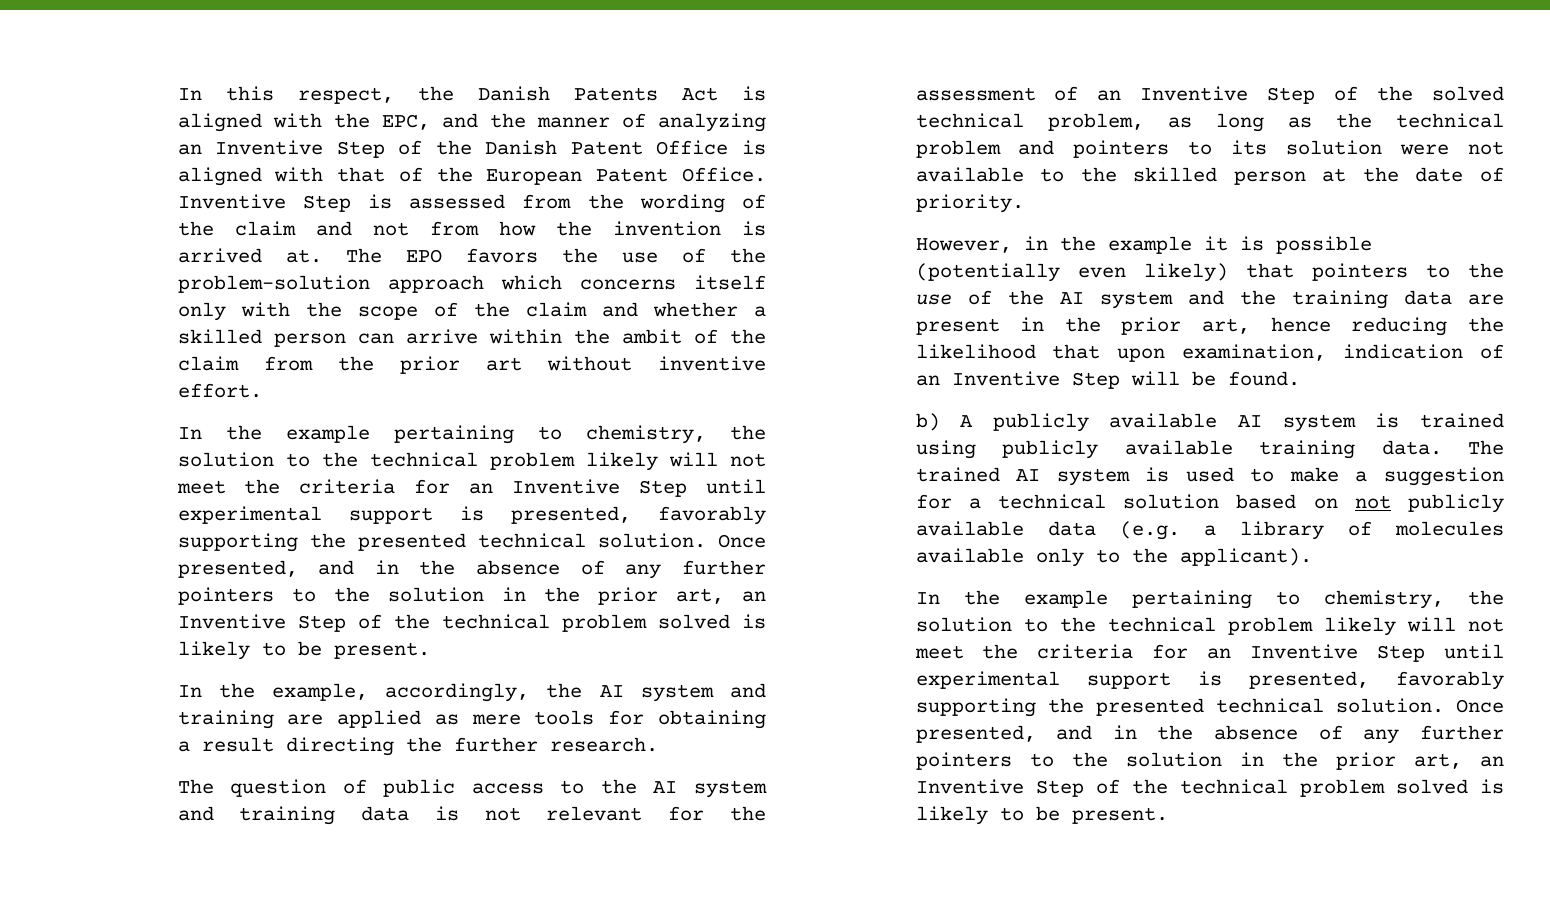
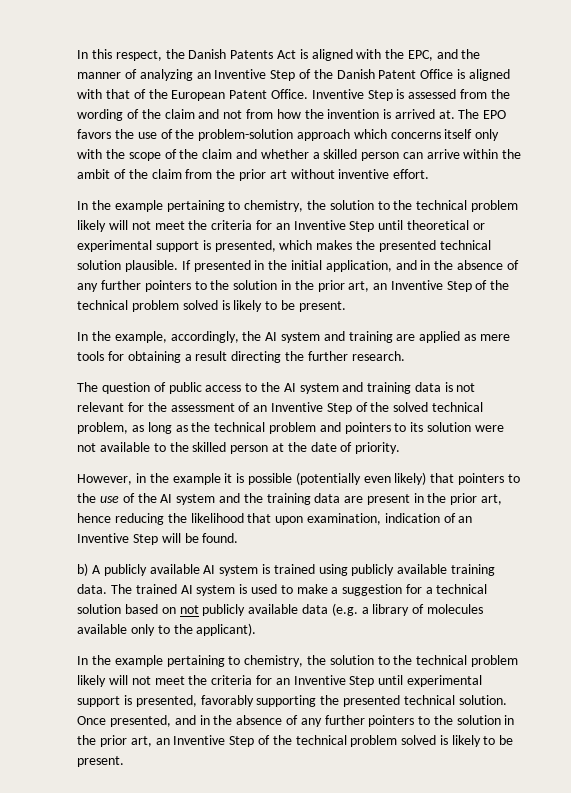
  The EPO favors the use of the problem-solution approach which concerns itself only with the scope of the claim and whether a skilled person can arrive within the ambit of the claim from the prior art without inventive effort.
- In the example pertaining to chemistry, the solution to the technical problem likely will not meet the criteria for an Inventive Step until experimental support is presented, favorably supporting the presented technical solution. Once presented, and in the absence of any further pointers to the solution in the prior art, an Inventive Step of the technical problem solved is likely to be present.
+ In the example pertaining to chemistry, the solution to the technical problem likely will not meet the criteria for an Inventive Step until theoretical or experimental support is presented, which makes the presented technical solution plausible. If presented in the initial application, and in the absence of any further pointers to the solution in the prior art, an Inventive Step of the technical problem solved is likely to be present.

